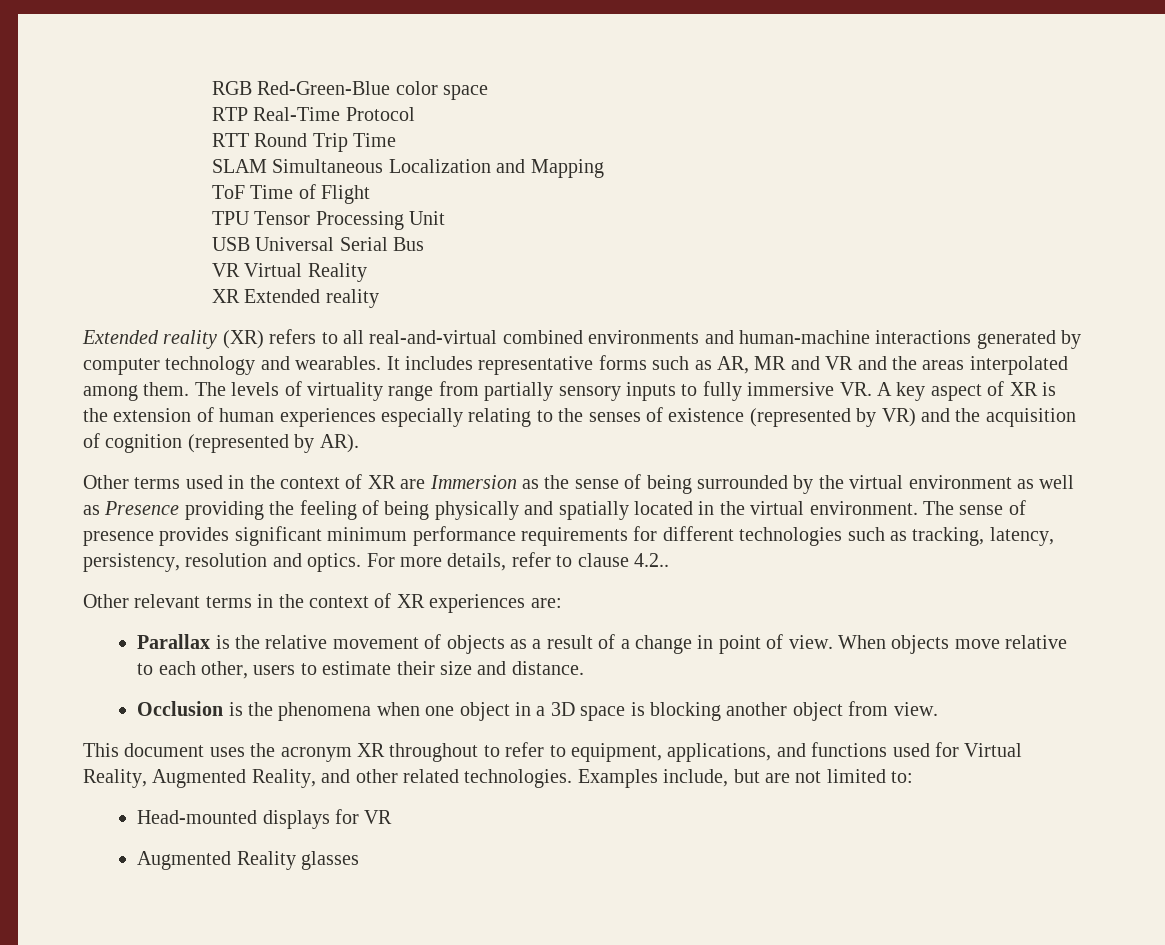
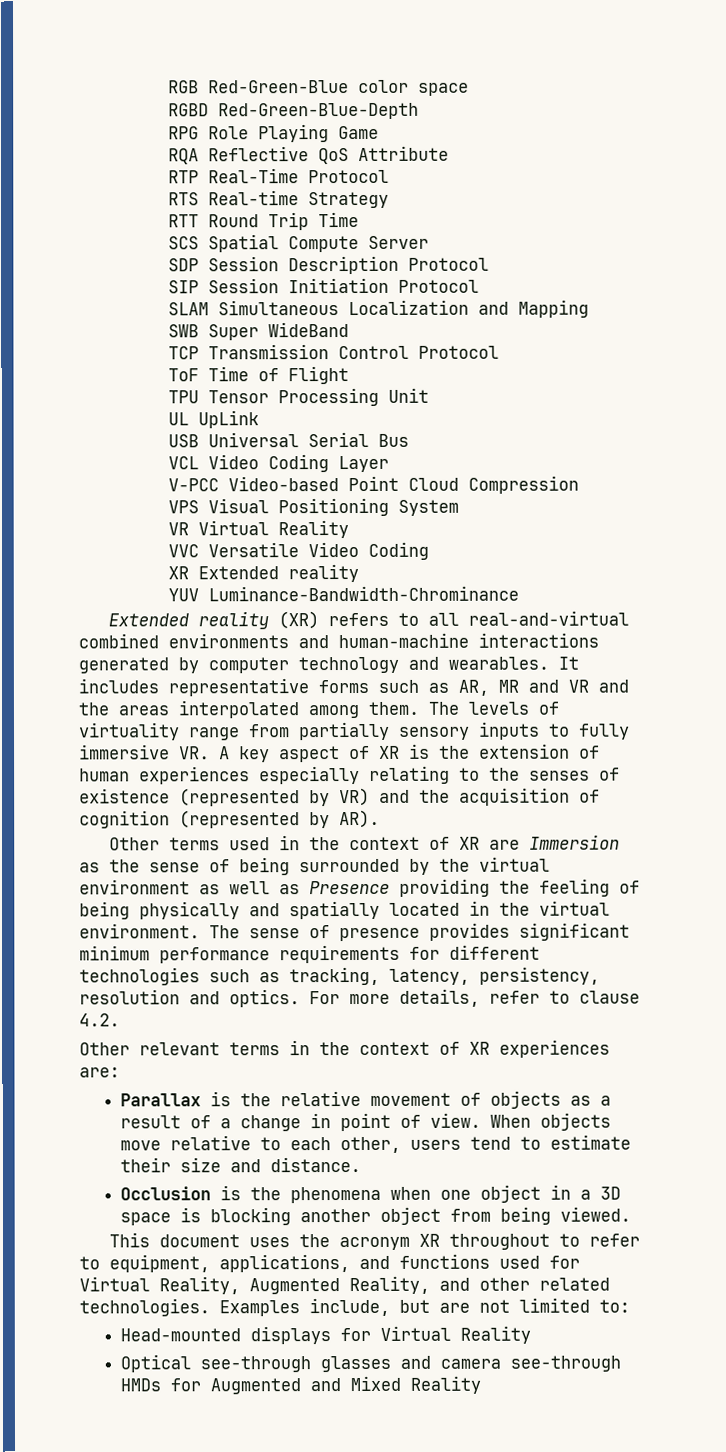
+ RGBD Red-Green-Blue-Depth
+ RPG Role Playing Game
+ RQA Reflective QoS Attribute
+ RTS Real-time Strategy
+ SCS Spatial Compute Server
+ SDP Session Description Protocol
+ SIP Session Initiation Protocol
+ SWB Super WideBand
+ TCP Transmission Control Protocol
+ UL UpLink
+ VCL Video Coding Layer
+ V-PCC Video-based Point Cloud Compression
+ VPS Visual Positioning System
+ VVC Versatile Video Coding
+ YUV Luminance-Bandwidth-Chrominance
- For more details, refer to clause 4.2..
+ For more details, refer to clause 4.2.
- When objects move relative to each other, users to estimate their size and distance.
+ When objects move relative to each other, users tend to estimate their size and distance.
- Occlusion is the phenomena when one object in a 3D space is blocking another object from view.
+ Occlusion is the phenomena when one object in a 3D space is blocking another object from being viewed.
- Head-mounted displays for VR
- Augmented Reality glasses
+ Head-mounted displays for Virtual Reality
+ Optical see-through glasses and camera see-through HMDs for Augmented and Mixed Reality

